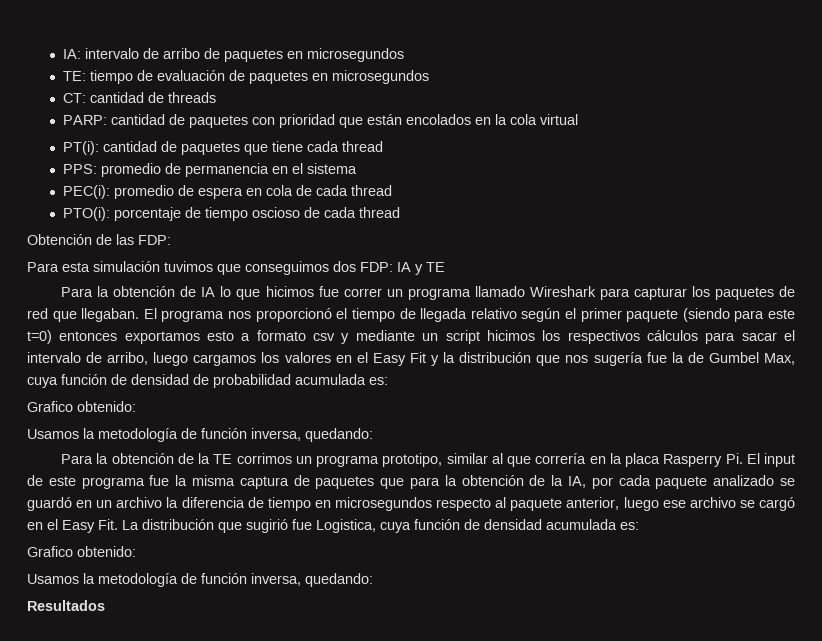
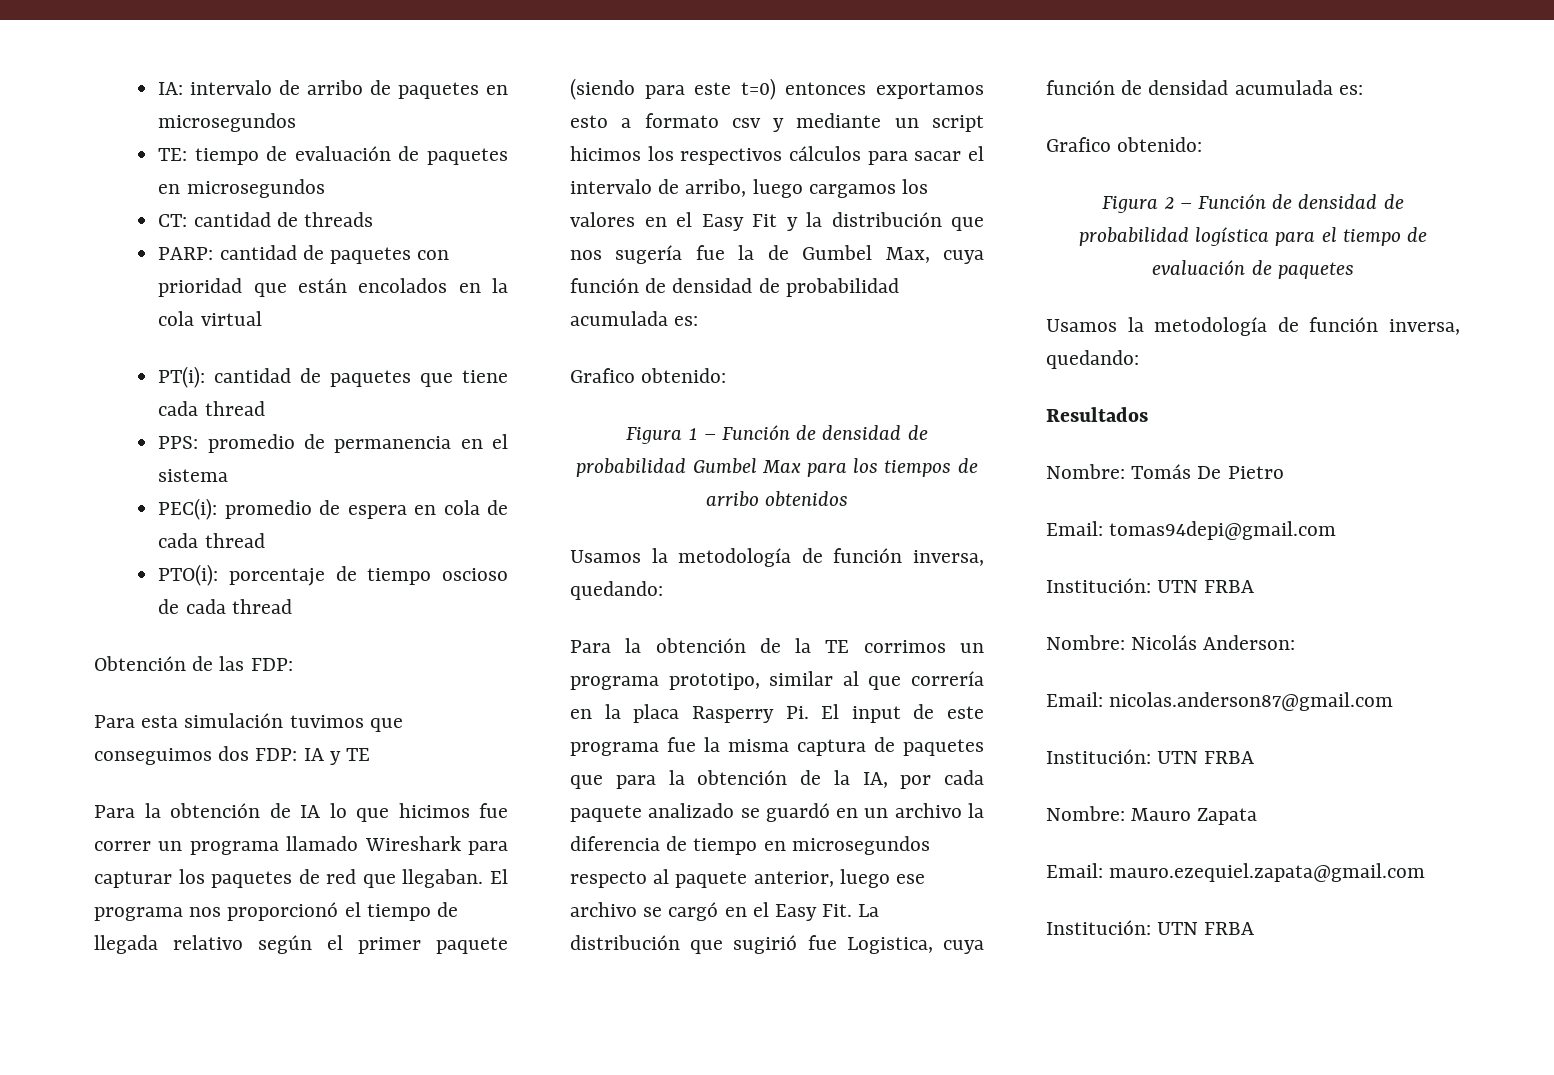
+ Figura 1 – Función de densidad de probabilidad Gumbel Max para los tiempos de arribo obtenidos
+ Figura 2 – Función de densidad de probabilidad logística para el tiempo de evaluación de paquetes
+ Nombre: Tomás De Pietro
+ Email: tomas94depi@gmail.com
+ Institución: UTN FRBA
+ Nombre: Nicolás Anderson:
+ Email: nicolas.anderson87@gmail.com
+ Institución: UTN FRBA
+ Nombre: Mauro Zapata
+ Email: mauro.ezequiel.zapata@gmail.com
+ Institución: UTN FRBA

